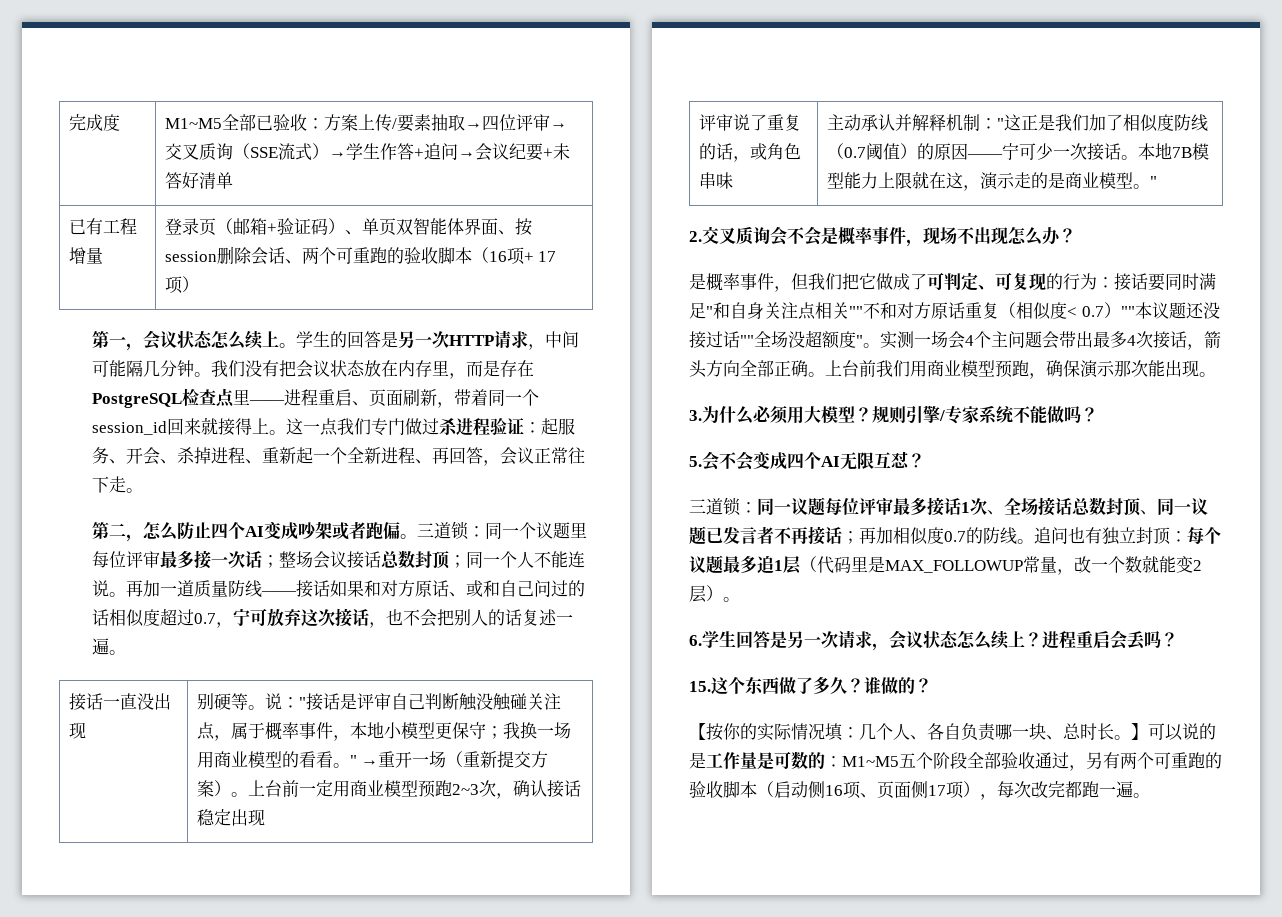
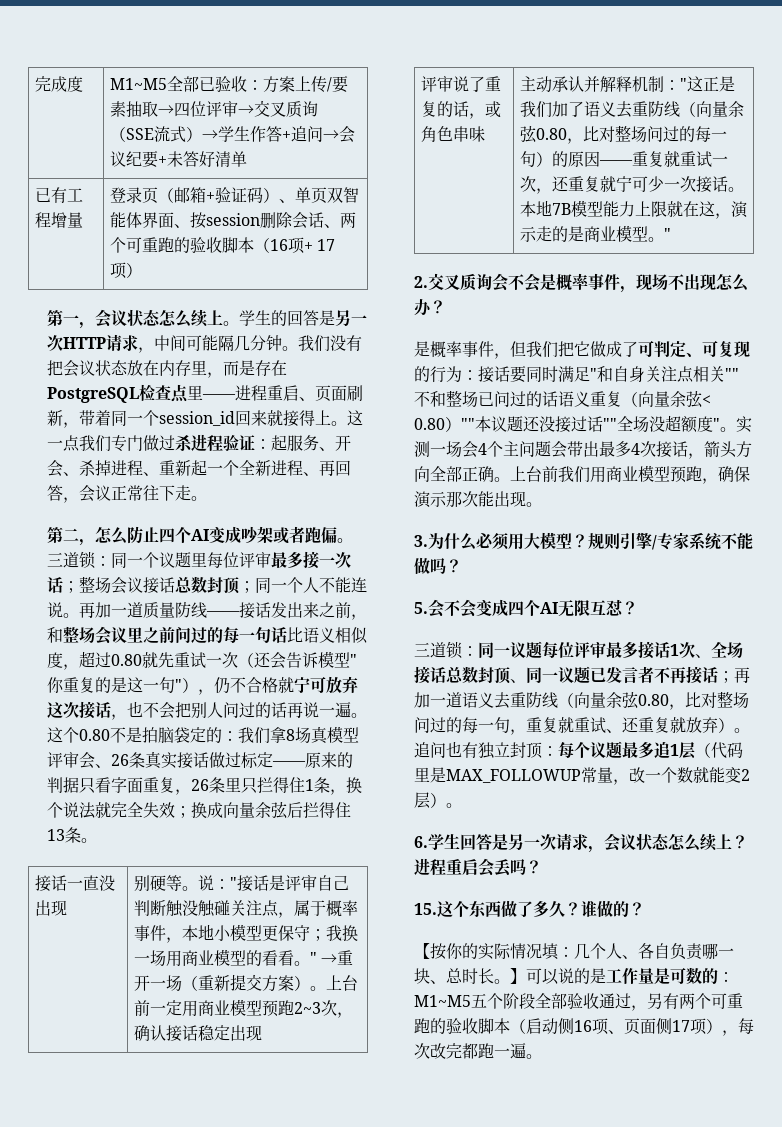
- 再加一道质量防线——接话如果和对方原话、或和自己问过的话相似度超过0.7，宁可放弃这次接话，也不会把别人的话复述一遍。
+ 再加一道质量防线——接话发出来之前，和整场会议里之前问过的每一句话比语义相似度，超过0.80就先重试一次（还会告诉模型"你重复的是这一句"），仍不合格就宁可放弃这次接话，也不会把别人问过的话再说一遍。这个0.80不是拍脑袋定的：我们拿8场真模型评审会、26条真实接话做过标定——原来的判据只看字面重复，26条里只拦得住1条，换个说法就完全失效；换成向量余弦后拦得住13条。
- 主动承认并解释机制："这正是我们加了相似度防线（0.7阈值）的原因——宁可少一次接话。
+ 主动承认并解释机制："这正是我们加了语义去重防线（向量余弦0.80，比对整场问过的每一句）的原因——重复就重试一次，还重复就宁可少一次接话。
- 是概率事件，但我们把它做成了可判定、可复现的行为：接话要同时满足"和自身关注点相关""不和对方原话重复（相似度< 0.7）""本议题还没接过话""全场没超额度"。
+ 是概率事件，但我们把它做成了可判定、可复现的行为：接话要同时满足"和自身关注点相关""不和整场已问过的话语义重复（向量余弦< 0.80）""本议题还没接过话""全场没超额度"。
- 三道锁：同一议题每位评审最多接话1次、全场接话总数封顶、同一议题已发言者不再接话；再加相似度0.7的防线。
+ 三道锁：同一议题每位评审最多接话1次、全场接话总数封顶、同一议题已发言者不再接话；再加一道语义去重防线（向量余弦0.80，比对整场问过的每一句，重复就重试、还重复就放弃）。

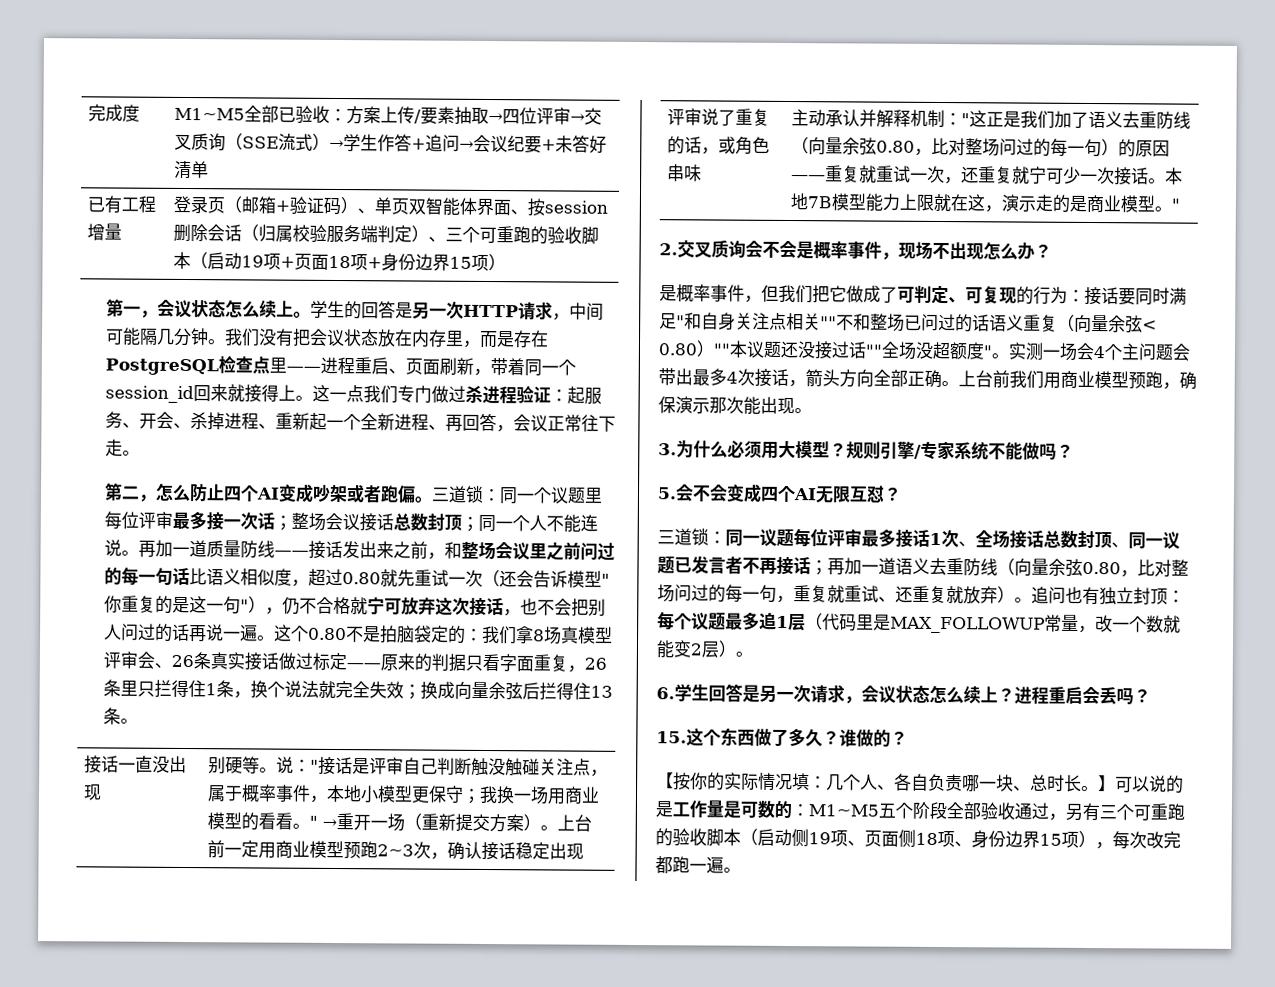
- 已有工程增量 | 登录页（邮箱+验证码）、单页双智能体界面、按session删除会话、两个可重跑的验收脚本（16项+ 17项）
+ 已有工程增量 | 登录页（邮箱+验证码）、单页双智能体界面、按session删除会话（归属校验服务端判定）、三个可重跑的验收脚本（启动19项+页面18项+身份边界15项）
- 】可以说的是工作量是可数的：M1~M5五个阶段全部验收通过，另有两个可重跑的验收脚本（启动侧16项、页面侧17项），每次改完都跑一遍。
+ 】可以说的是工作量是可数的：M1~M5五个阶段全部验收通过，另有三个可重跑的验收脚本（启动侧19项、页面侧18项、身份边界15项），每次改完都跑一遍。

